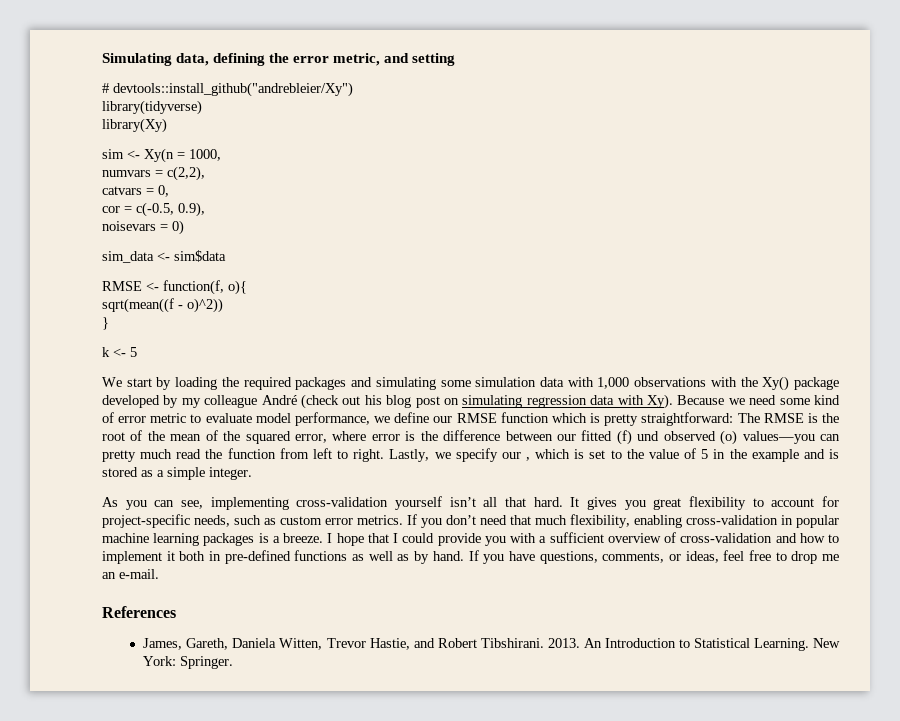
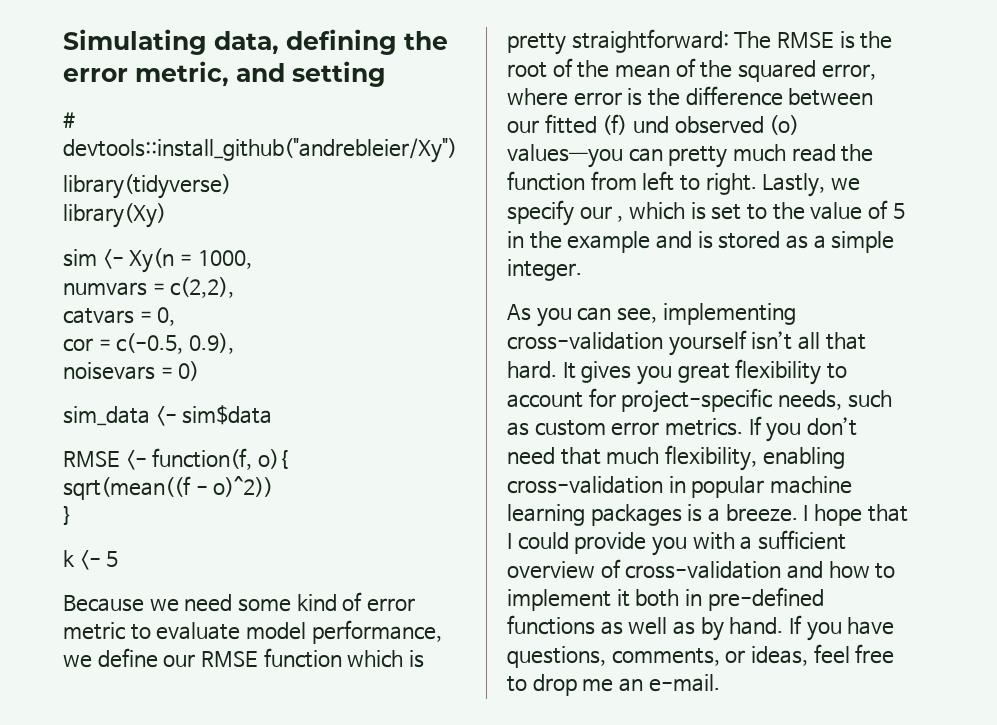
- We start by loading the required packages and simulating some simulation data with 1,000 observations with the Xy() package developed by my colleague André (check out his blog post on simulating regression data with Xy). Because we need some kind of error metric to evaluate model performance, we define our RMSE function which is pretty straightforward: The RMSE is the root of the mean of the squared error, where error is the difference between our fitted (f) und observed (o) values—you can pretty much read the function from left to right.
+ Because we need some kind of error metric to evaluate model performance, we define our RMSE function which is pretty straightforward: The RMSE is the root of the mean of the squared error, where error is the difference between our fitted (f) und observed (o) values—you can pretty much read the function from left to right.
- References
- James, Gareth, Daniela Witten, Trevor Hastie, and Robert Tibshirani. 2013. An Introduction to Statistical Learning. New York: Springer.

